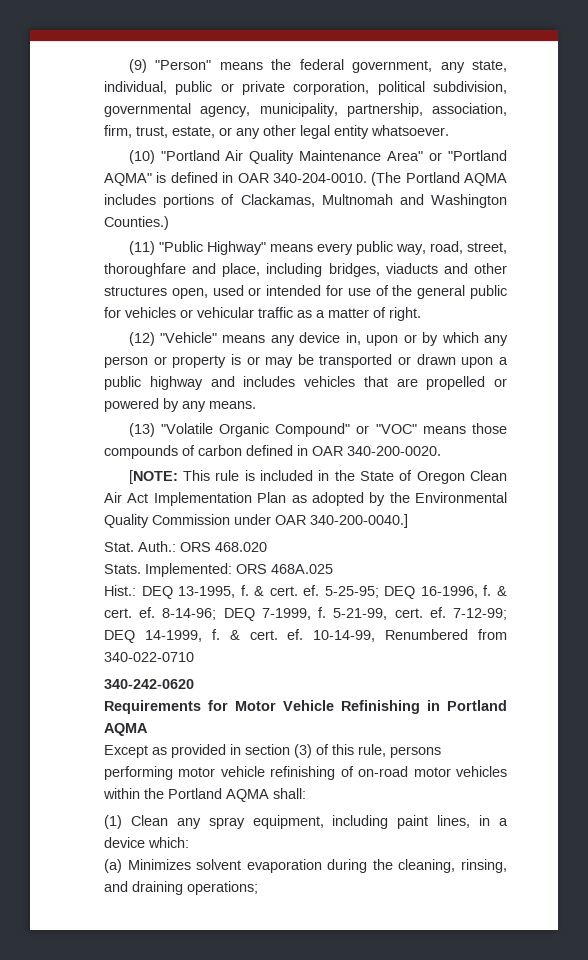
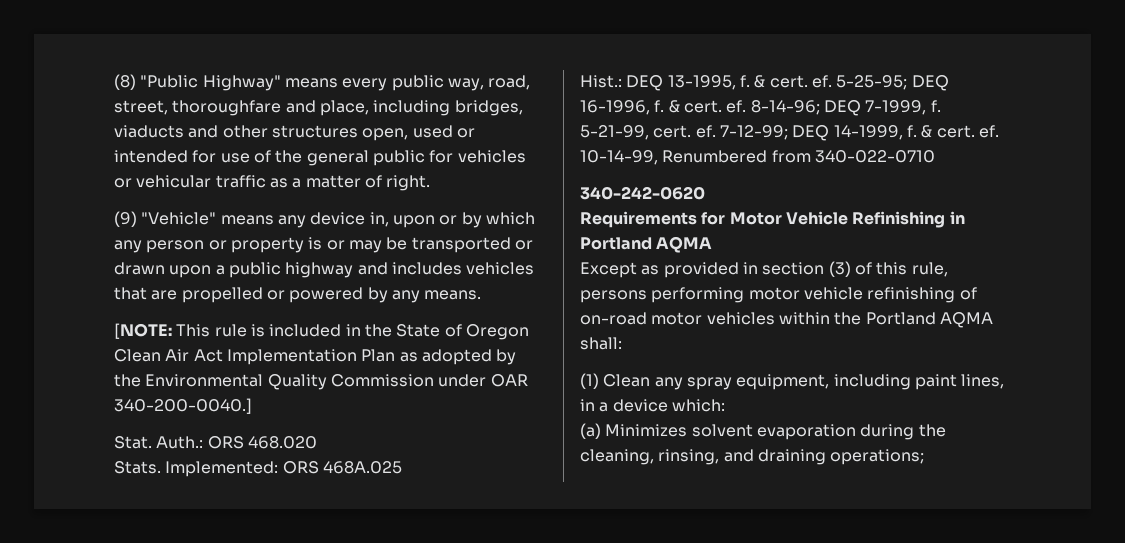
- (9) "Person" means the federal government, any state, individual, public or private corporation, political subdivision, governmental agency, municipality, partnership, association, firm, trust, estate, or any other legal entity whatsoever.
- (10) "Portland Air Quality Maintenance Area" or "Portland AQMA" is defined in OAR 340-204-0010. (The Portland AQMA includes portions of Clackamas, Multnomah and Washington Counties.)
- (11) "Public Highway" means every public way, road, street, thoroughfare and place, including bridges, viaducts and other structures open, used or intended for use of the general public for vehicles or vehicular traffic as a matter of right.
+ (8) "Public Highway" means every public way, road, street, thoroughfare and place, including bridges, viaducts and other structures open, used or intended for use of the general public for vehicles or vehicular traffic as a matter of right.
- (12) "Vehicle" means any device in, upon or by which any person or property is or may be transported or drawn upon a public highway and includes vehicles that are propelled or powered by any means.
+ (9) "Vehicle" means any device in, upon or by which any person or property is or may be transported or drawn upon a public highway and includes vehicles that are propelled or powered by any means.
- (13) "Volatile Organic Compound" or "VOC" means those compounds of carbon defined in OAR 340-200-0020.

